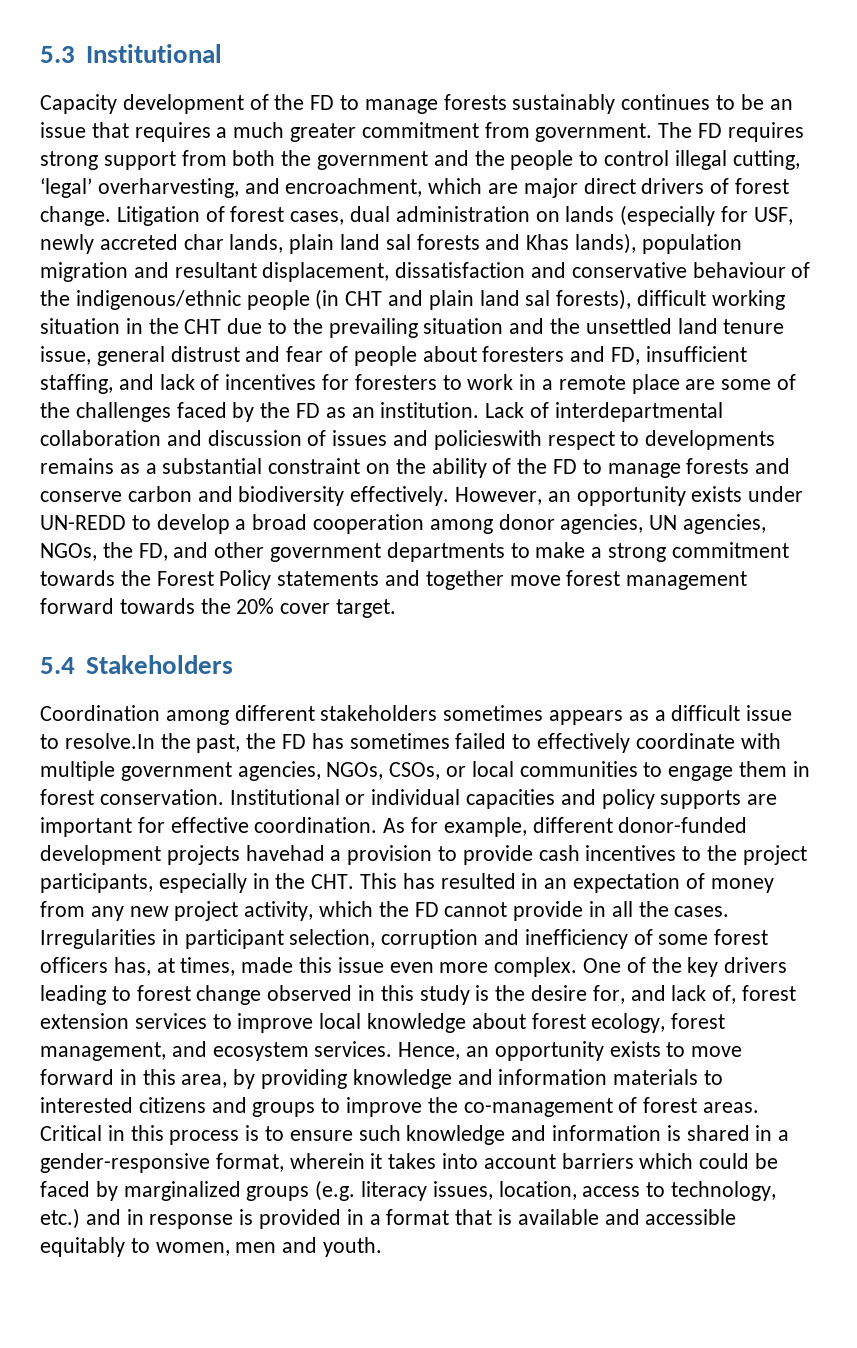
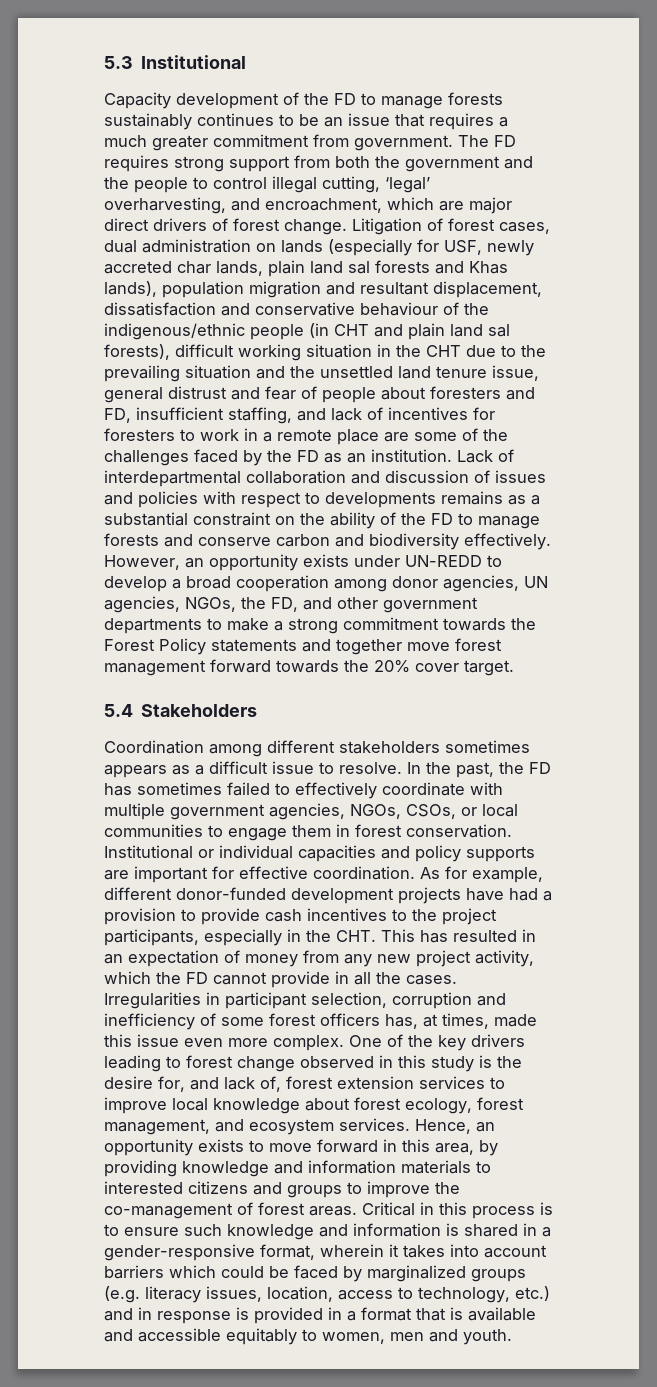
- Lack of interdepartmental collaboration and discussion of issues and policieswith respect to developments remains as a substantial constraint on the ability of the FD to manage forests and conserve carbon and biodiversity effectively.
+ Lack of interdepartmental collaboration and discussion of issues and policies with respect to developments remains as a substantial constraint on the ability of the FD to manage forests and conserve carbon and biodiversity effectively.
- Coordination among different stakeholders sometimes appears as a difficult issue to resolve.In the past, the FD has sometimes failed to effectively coordinate with multiple government agencies, NGOs, CSOs, or local communities to engage them in forest conservation.
+ Coordination among different stakeholders sometimes appears as a difficult issue to resolve. In the past, the FD has sometimes failed to effectively coordinate with multiple government agencies, NGOs, CSOs, or local communities to engage them in forest conservation.
- As for example, different donor-funded development projects havehad a provision to provide cash incentives to the project participants, especially in the CHT. This has resulted in an expectation of money from any new project activity, which the FD cannot provide in all the cases.
+ As for example, different donor-funded development projects have had a provision to provide cash incentives to the project participants, especially in the CHT. This has resulted in an expectation of money from any new project activity, which the FD cannot provide in all the cases.

